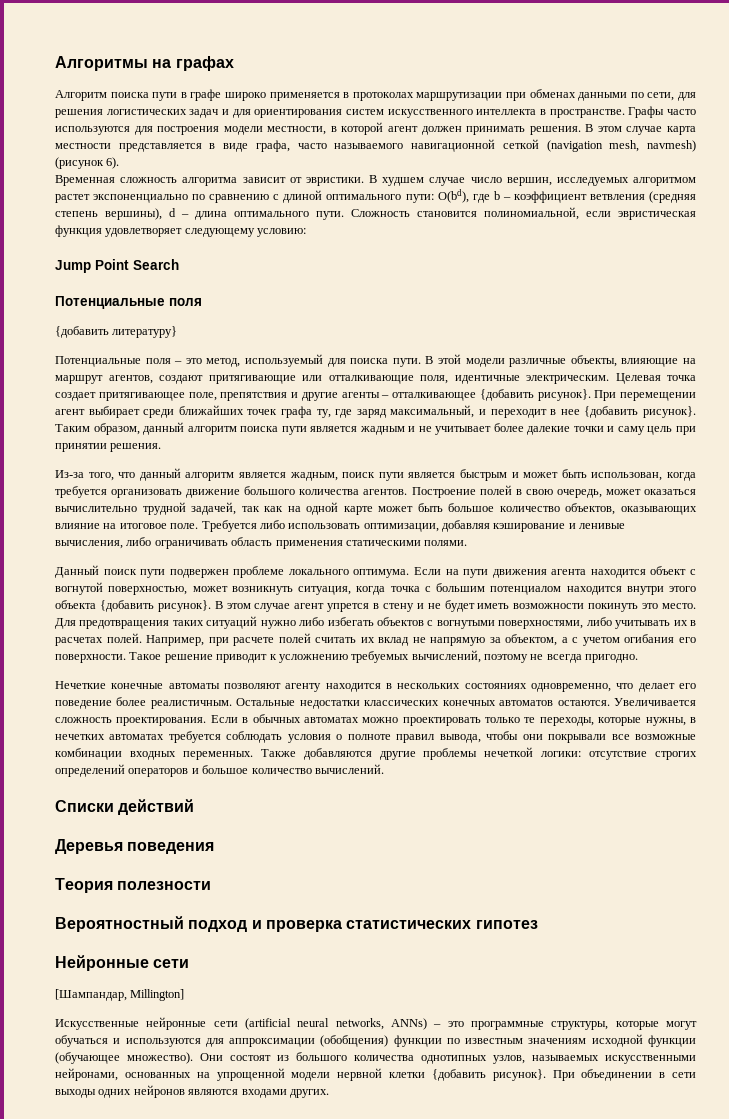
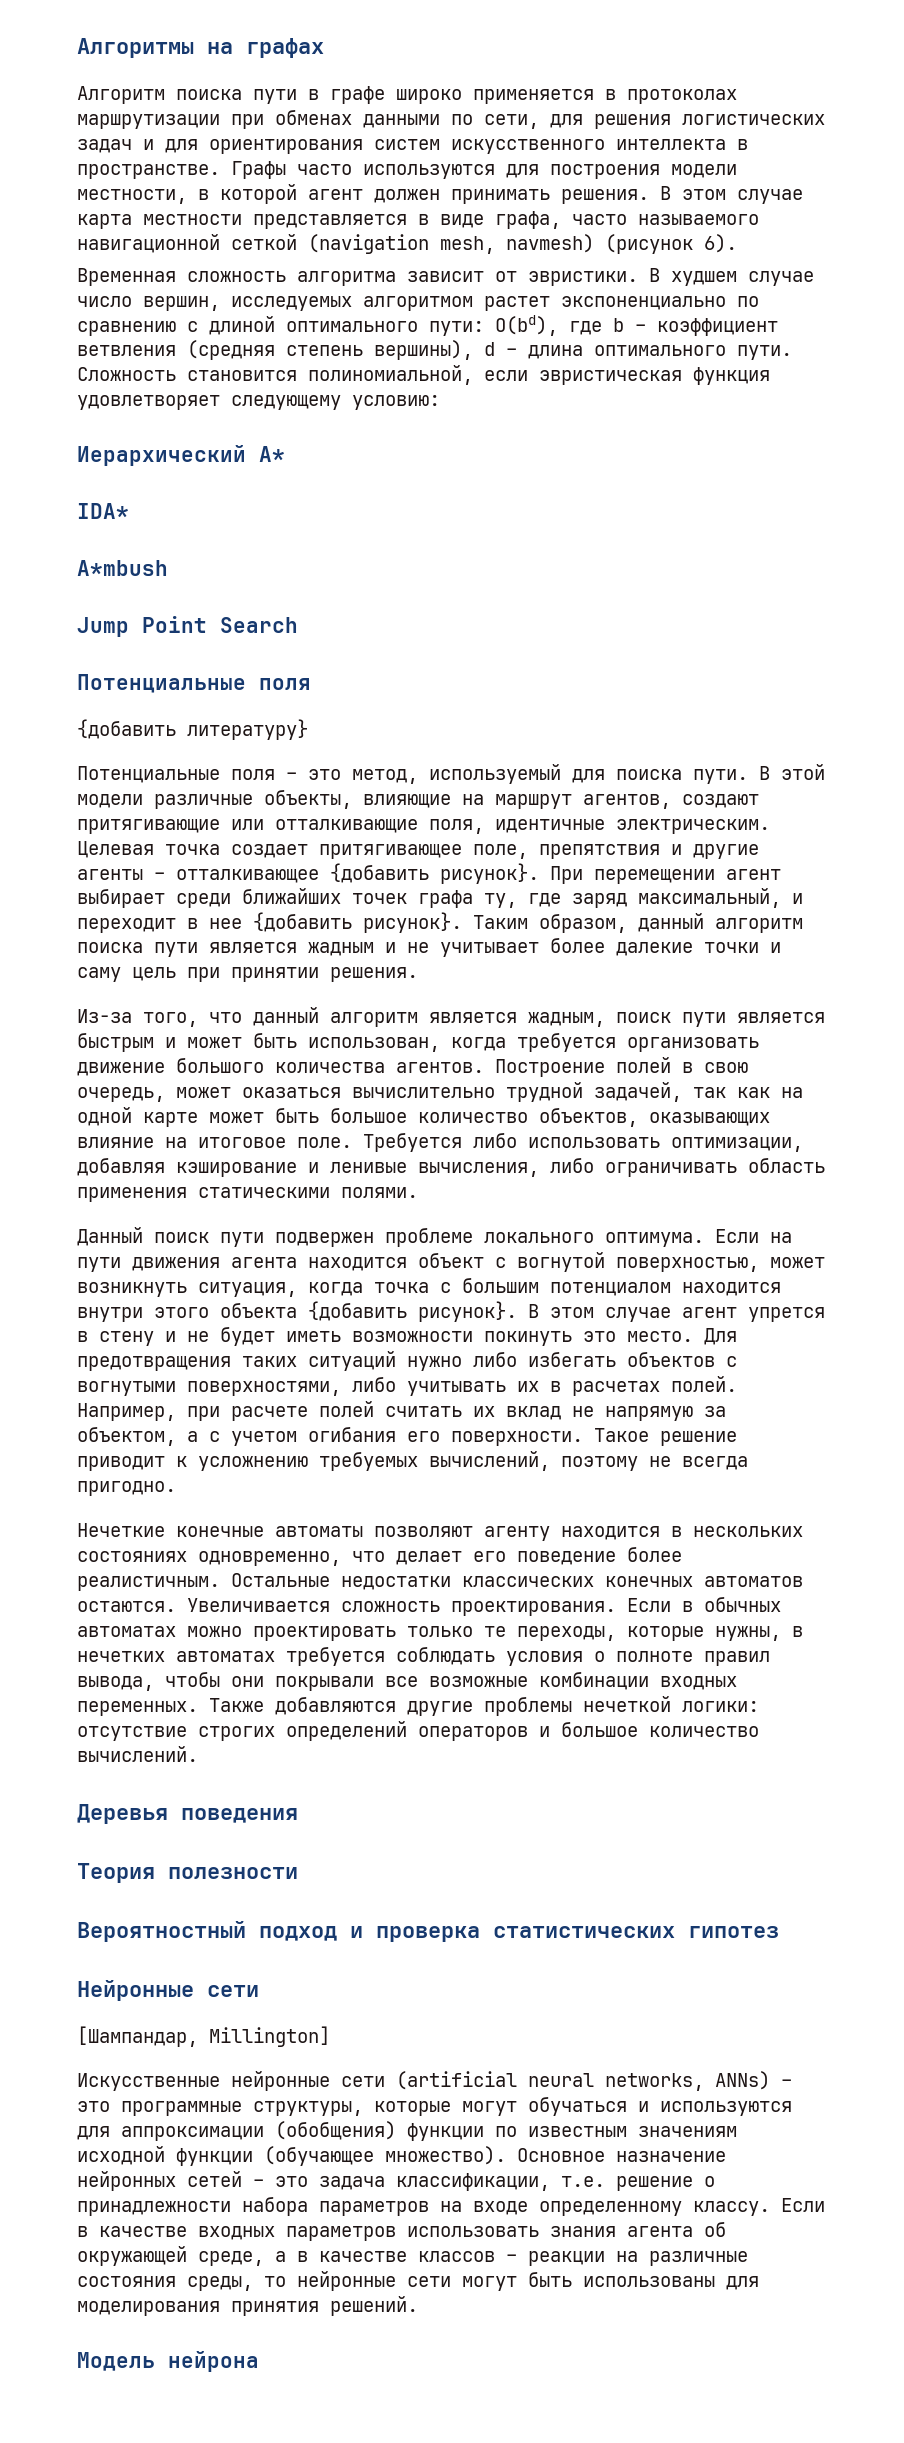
+ Иерархический A*
+ IDA*
+ A*mbush
- Списки действий
- Они состоят из большого количества однотипных узлов, называемых искусственными нейронами, основанных на упрощенной модели нервной клетки {добавить рисунок}. При объединении в сети выходы одних нейронов являются входами других.
+ Основное назначение нейронных сетей – это задача классификации, т.е. решение о принадлежности набора параметров на входе определенному классу. Если в качестве входных параметров использовать знания агента об окружающей среде, а в качестве классов – реакции на различные состояния среды, то нейронные сети могут быть использованы для моделирования принятия решений.
+ Модель нейрона

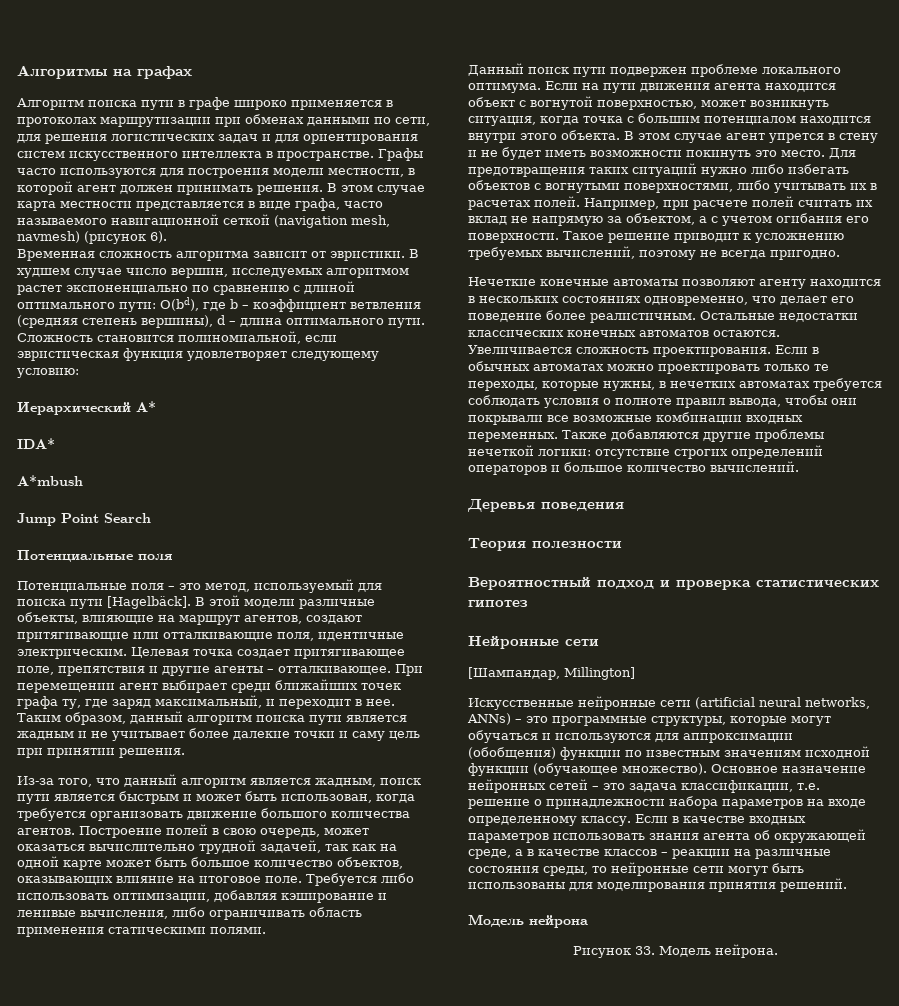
- {добавить литературу}
- Потенциальные поля – это метод, используемый для поиска пути.
+ Потенциальные поля – это метод, используемый для поиска пути [Hagelbäck].
- Целевая точка создает притягивающее поле, препятствия и другие агенты – отталкивающее {добавить рисунок}.
+ Целевая точка создает притягивающее поле, препятствия и другие агенты – отталкивающее.
- При перемещении агент выбирает среди ближайших точек графа ту, где заряд максимальный, и переходит в нее {добавить рисунок}.
+ При перемещении агент выбирает среди ближайших точек графа ту, где заряд максимальный, и переходит в нее.
- Если на пути движения агента находится объект с вогнутой поверхностью, может возникнуть ситуация, когда точка с большим потенциалом находится внутри этого объекта {добавить рисунок}.
+ Если на пути движения агента находится объект с вогнутой поверхностью, может возникнуть ситуация, когда точка с большим потенциалом находится внутри этого объекта.
+ Рисунок 33. Модель нейрона.

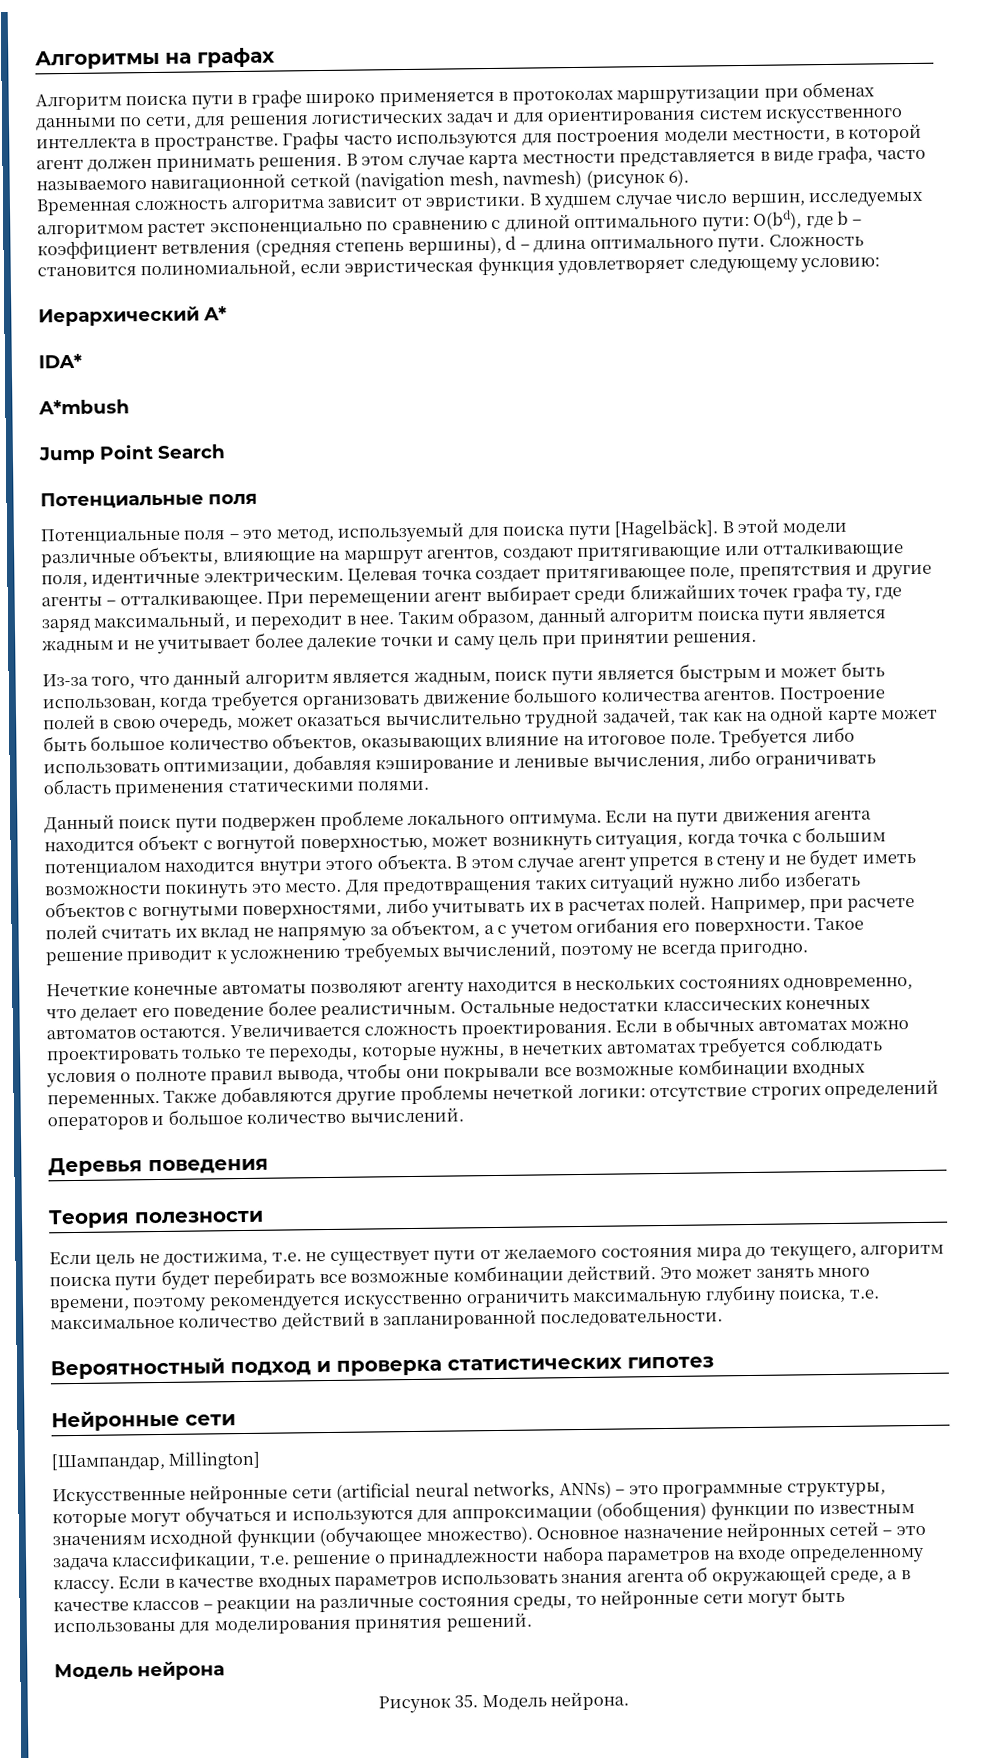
+ Если цель не достижима, т.е. не существует пути от желаемого состояния мира до текущего, алгоритм поиска пути будет перебирать все возможные комбинации действий. Это может занять много времени, поэтому рекомендуется искусственно ограничить максимальную глубину поиска, т.е. максимальное количество действий в запланированной последовательности.
- Рисунок 33. Модель нейрона.
+ Рисунок 35. Модель нейрона.

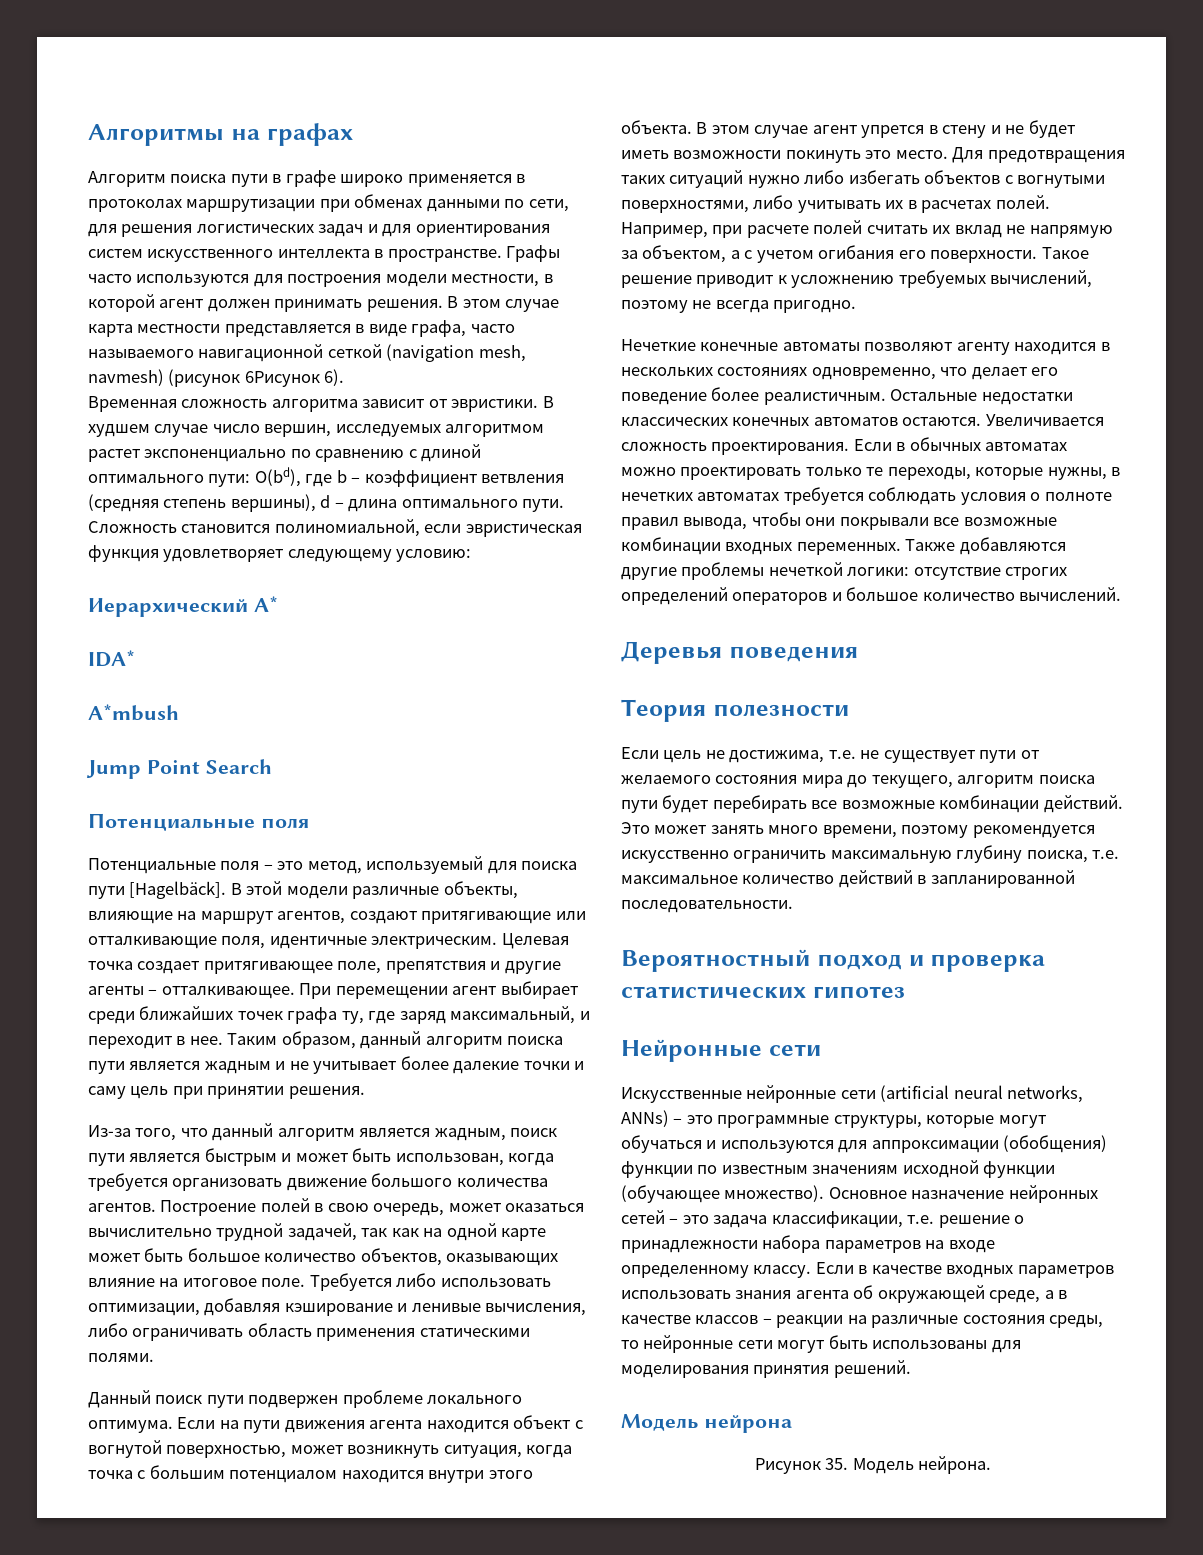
- В этом случае карта местности представляется в виде графа, часто называемого навигационной сеткой (navigation mesh, navmesh) (рисунок 6).
+ В этом случае карта местности представляется в виде графа, часто называемого навигационной сеткой (navigation mesh, navmesh) (рисунок 6Рисунок 6).
- [Шампандар, Millington]

